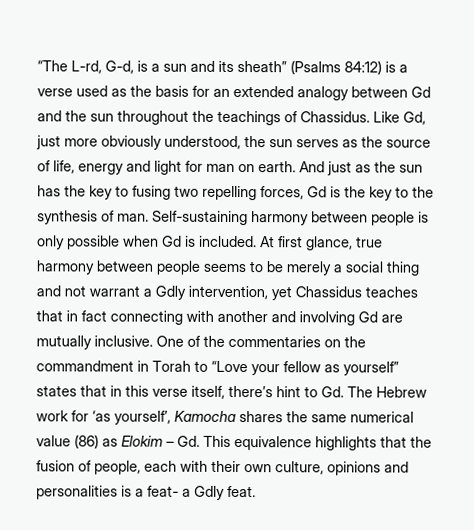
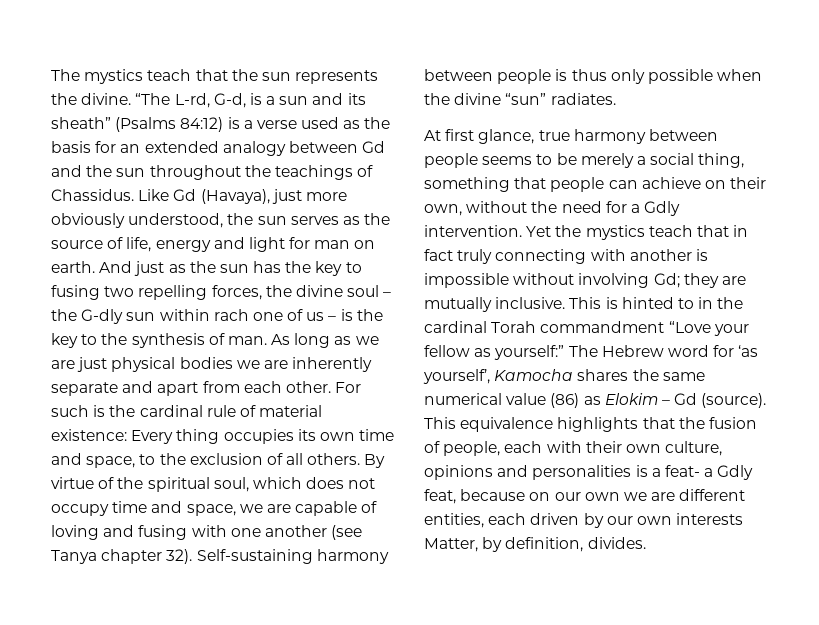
+ The mystics teach that the sun represents the divine.
- Like Gd, just more obviously understood, the sun serves as the source of life, energy and light for man on earth.
+ Like Gd (Havaya), just more obviously understood, the sun serves as the source of life, energy and light for man on earth.
- And just as the sun has the key to fusing two repelling forces, Gd is the key to the synthesis of man.
+ And just as the sun has the key to fusing two repelling forces, the divine soul – the G-dly sun within rach one of us – is the key to the synthesis of man.
+ As long as we are just physical bodies we are inherently separate and apart from each other. For such is the cardinal rule of material existence: Every thing occupies its own time and space, to the exclusion of all others. By virtue of the spiritual soul, which does not occupy time and space, we are capable of loving and fusing with one another (see Tanya chapter 32).
- Self-sustaining harmony between people is only possible when Gd is included. At first glance, true harmony between people seems to be merely a social thing and not warrant a Gdly intervention, yet Chassidus teaches that in fact connecting with another and involving Gd are mutually inclusive. One of the commentaries on the commandment in Torah to “Love your fellow as yourself” states that in this verse itself, there’s hint to Gd. The Hebrew work for ‘as yourself’, Kamocha shares the same numerical value (86) as Elokim – Gd. This equivalence highlights that the fusion of people, each with their own culture, opinions and personalities is a feat- a Gdly feat.
+ Self-sustaining harmony between people is thus only possible when the divine “sun” radiates.
+ At first glance, true harmony between people seems to be merely a social thing, something that people can achieve on their own, without the need for a Gdly intervention. Yet the mystics teach that in fact truly connecting with another is impossible without involving Gd; they are mutually inclusive. This is hinted to in the cardinal Torah commandment “Love your fellow as yourself:” The Hebrew word for ‘as yourself’, Kamocha shares the same numerical value (86) as Elokim – Gd (source). This equivalence highlights that the fusion of people, each with their own culture, opinions and personalities is a feat- a Gdly feat, because on our own we are different entities, each driven by our own interests Matter, by definition, divides.

